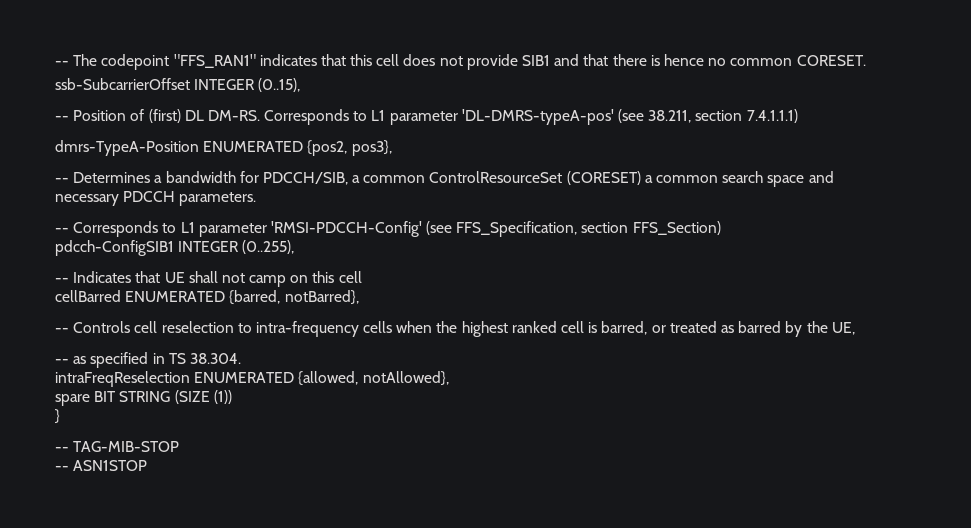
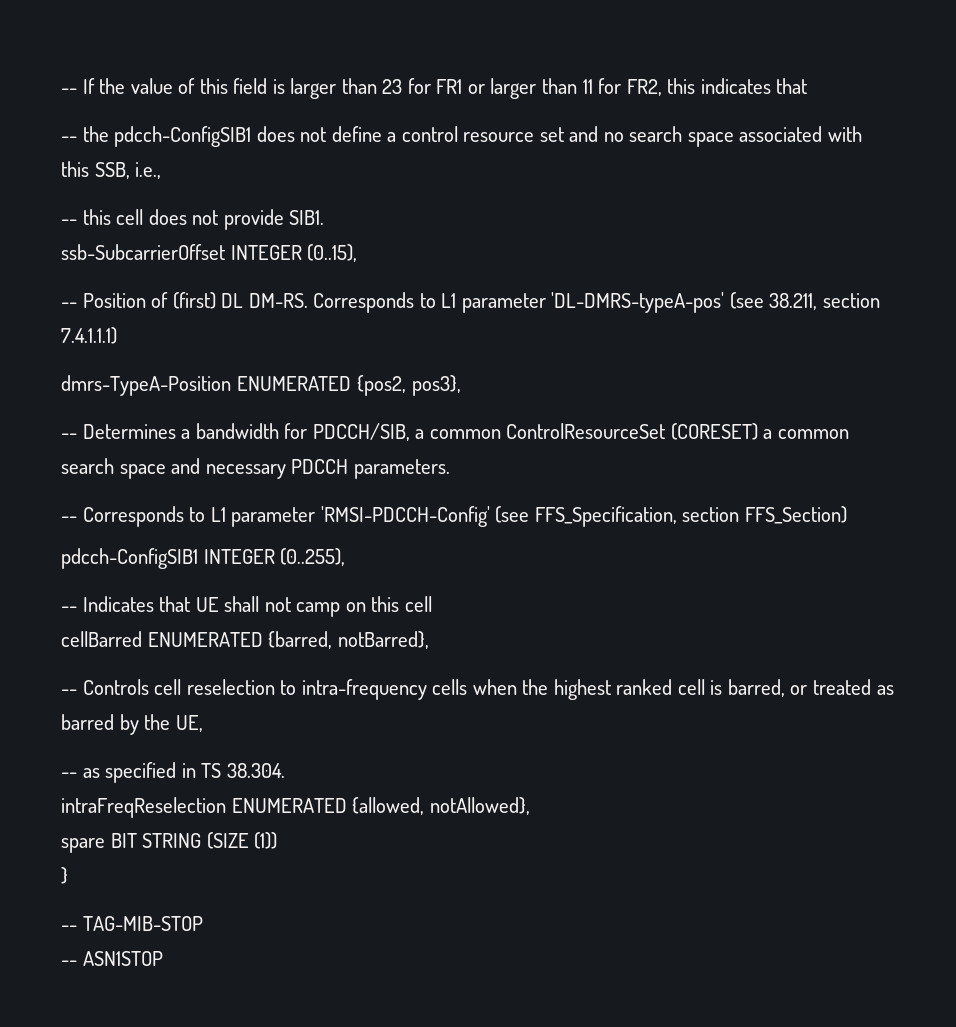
- -- The codepoint "FFS_RAN1" indicates that this cell does not provide SIB1 and that there is hence no common CORESET.
+ -- If the value of this field is larger than 23 for FR1 or larger than 11 for FR2, this indicates that
+ -- the pdcch-ConfigSIB1 does not define a control resource set and no search space associated with this SSB, i.e.,
+ -- this cell does not provide SIB1.

